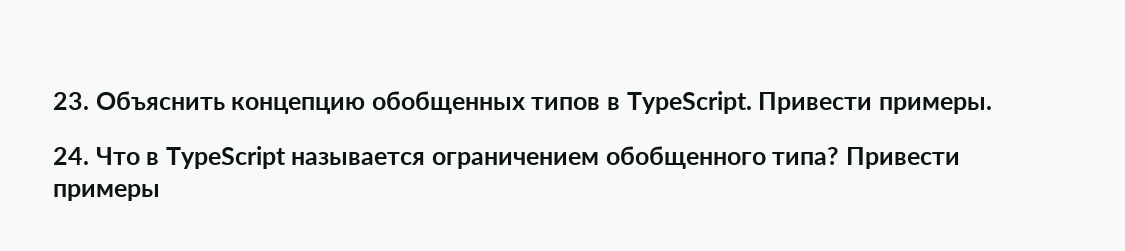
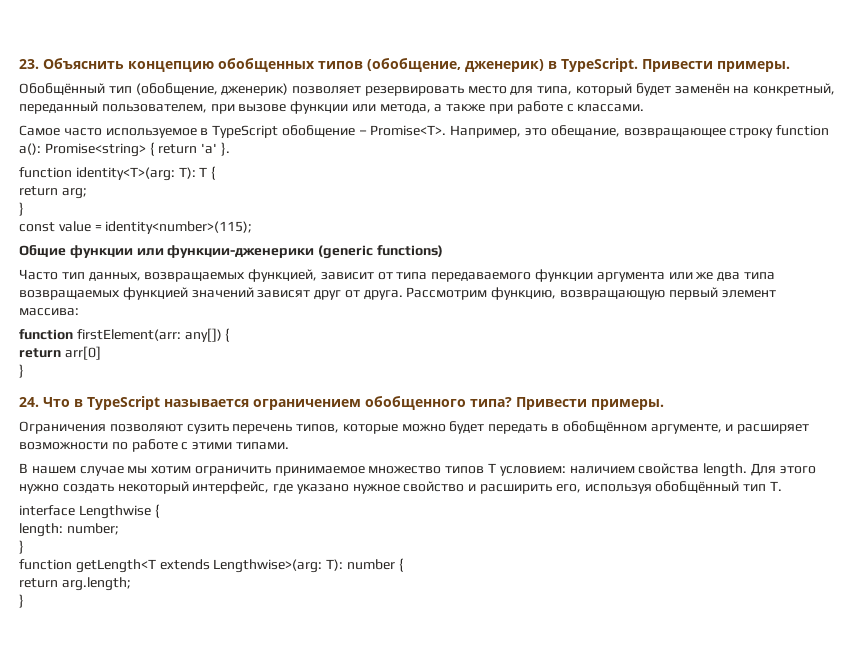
- 23. Объяснить концепцию обобщенных типов в TypeScript.
+ 23. Объяснить концепцию обобщенных типов (обобщение, дженерик) в TypeScript.
+ Обобщённый тип (обобщение, дженерик) позволяет резервировать место для типа, который будет заменён на конкретный, переданный пользователем, при вызове функции или метода, а также при работе с классами.
+ Самое часто используемое в TypeScript обобщение – Promise<T>. Например, это обещание, возвращающее строку function a(): Promise<string> { return 'a' }.
+ function identity<T>(arg: T): T {
+ return arg;
+ }
+ const value = identity<number>(115);
+ Общие функции или функции-дженерики (generic functions)
+ Часто тип данных, возвращаемых функцией, зависит от типа передаваемого функции аргумента или же два типа возвращаемых функцией значений зависят друг от друга. Рассмотрим функцию, возвращающую первый элемент массива:
+ function firstElement(arr: any[]) {
+ return arr[0]
+ }
- 24. Что в TypeScript называется ограничением обобщенного типа? Привести примеры
+ 24. Что в TypeScript называется ограничением обобщенного типа? Привести примеры.
+ Ограничения позволяют сузить перечень типов, которые можно будет передать в обобщённом аргументе, и расширяет возможности по работе с этими типами.
+ В нашем случае мы хотим ограничить принимаемое множество типов T условием: наличием свойства length. Для этого нужно создать некоторый интерфейс, где указано нужное свойство и расширить его, используя обобщённый тип T.
+ interface Lengthwise {
+ length: number;
+ }
+ function getLength<T extends Lengthwise>(arg: T): number {
+ return arg.length;
+ }

